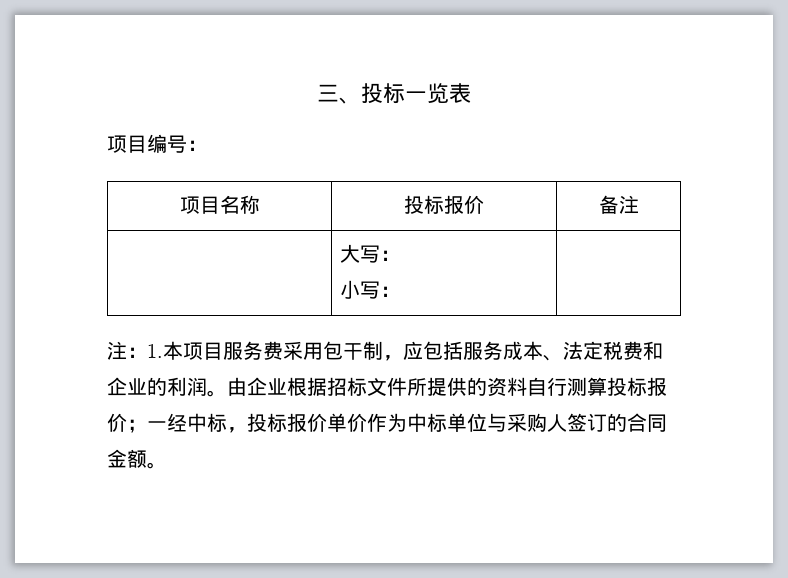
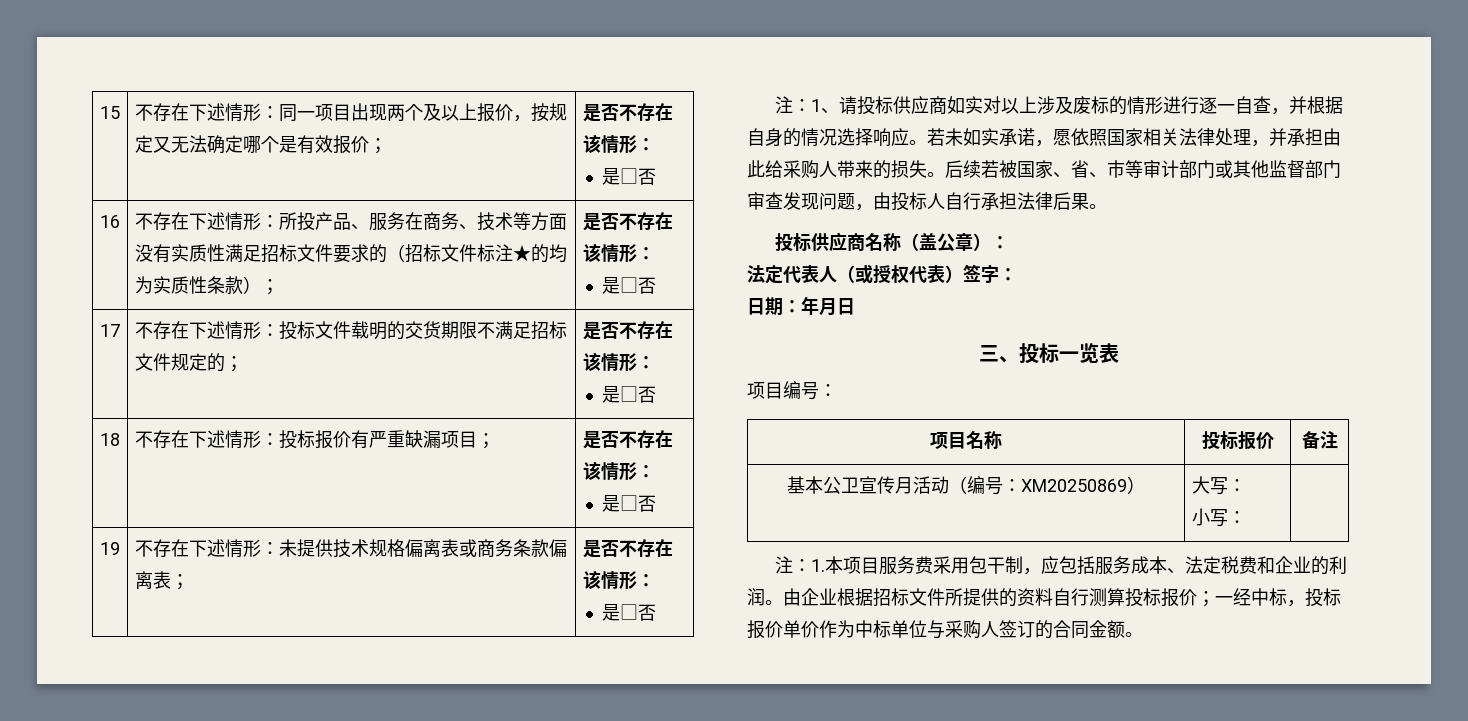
+ 15 | 不存在下述情形：同一项目出现两个及以上报价，按规定又无法确定哪个是有效报价； | 是否不存在该情形：
+ 是□否
+ 16 | 不存在下述情形：所投产品、服务在商务、技术等方面没有实质性满足招标文件要求的（招标文件标注★的均为实质性条款）； | 是否不存在该情形：
+ 是□否
+ 17 | 不存在下述情形：投标文件载明的交货期限不满足招标文件规定的； | 是否不存在该情形：
+ 是□否
+ 18 | 不存在下述情形：投标报价有严重缺漏项目； | 是否不存在该情形：
+ 是□否
+ 19 | 不存在下述情形：未提供技术规格偏离表或商务条款偏离表； | 是否不存在该情形：
+ 是□否
+ 注：1、请投标供应商如实对以上涉及废标的情形进行逐一自查，并根据自身的情况选择响应。若未如实承诺，愿依照国家相关法律处理，并承担由此给采购人带来的损失。后续若被国家、省、市等审计部门或其他监督部门审查发现问题，由投标人自行承担法律后果。
+ 投标供应商名称（盖公章）：
+ 法定代表人（或授权代表）签字：
+ 日期：年月日
- | 大写：
+ 基本公卫宣传月活动（编号：XM20250869） | 大写：

